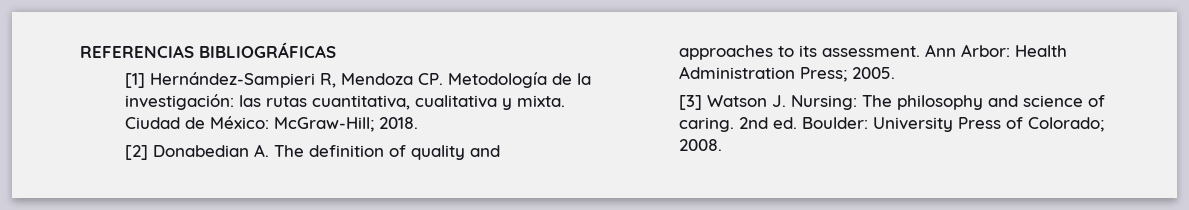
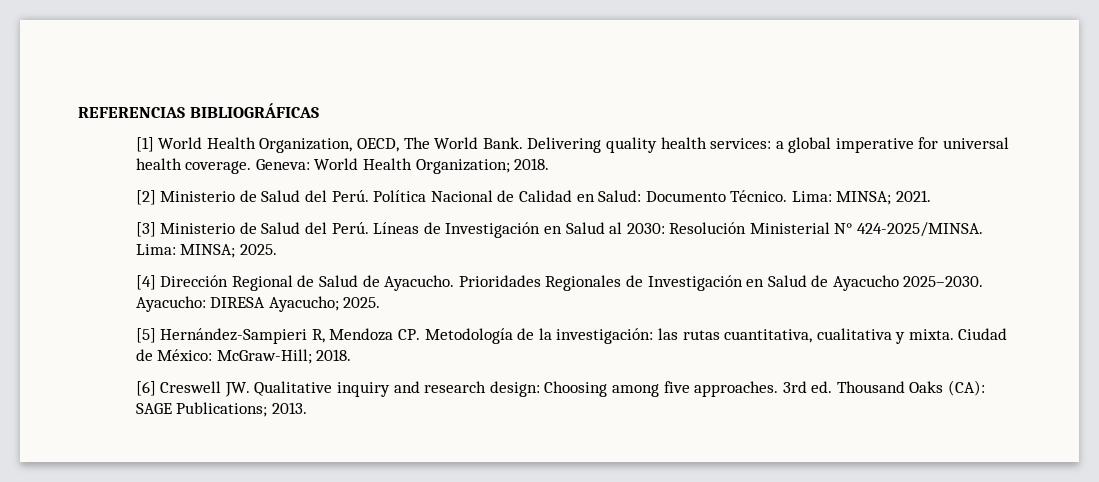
- [1] Hernández-Sampieri R, Mendoza CP. Metodología de la investigación: las rutas cuantitativa, cualitativa y mixta.
+ [1] World Health Organization, OECD, The World Bank. Delivering quality health services: a global imperative for universal health coverage. Geneva: World Health Organization; 2018.
+ [2] Ministerio de Salud del Perú. Política Nacional de Calidad en Salud: Documento Técnico. Lima: MINSA; 2021.
+ [3] Ministerio de Salud del Perú. Líneas de Investigación en Salud al 2030: Resolución Ministerial N° 424-2025/MINSA. Lima: MINSA; 2025.
+ [4] Dirección Regional de Salud de Ayacucho. Prioridades Regionales de Investigación en Salud de Ayacucho 2025–2030. Ayacucho: DIRESA Ayacucho; 2025.
+ [5] Hernández-Sampieri R, Mendoza CP. Metodología de la investigación: las rutas cuantitativa, cualitativa y mixta.
- [2] Donabedian A. The definition of quality and approaches to its assessment. Ann Arbor: Health Administration Press; 2005.
- [3] Watson J. Nursing: The philosophy and science of caring. 2nd ed. Boulder: University Press of Colorado; 2008.
+ [6] Creswell JW. Qualitative inquiry and research design: Choosing among five approaches. 3rd ed. Thousand Oaks (CA): SAGE Publications; 2013.

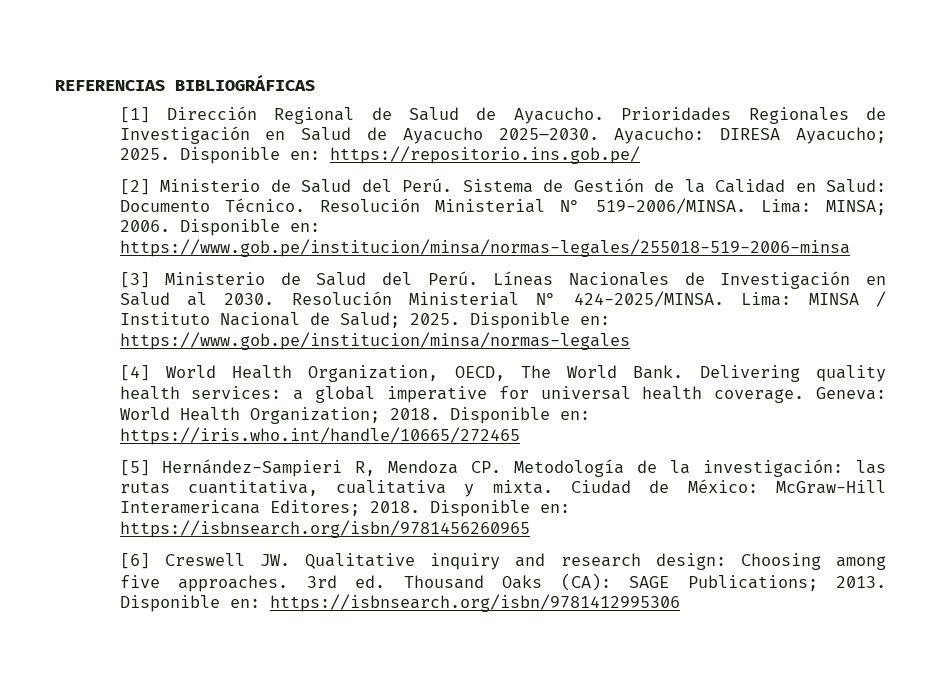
- [1] World Health Organization, OECD, The World Bank.
+ [1] Dirección Regional de Salud de Ayacucho. Prioridades Regionales de Investigación en Salud de Ayacucho 2025–2030. Ayacucho: DIRESA Ayacucho; 2025. Disponible en: https://repositorio.ins.gob.pe/
+ [2] Ministerio de Salud del Perú. Sistema de Gestión de la Calidad en Salud: Documento Técnico. Resolución Ministerial N° 519-2006/MINSA. Lima: MINSA; 2006. Disponible en: https://www.gob.pe/institucion/minsa/normas-legales/255018-519-2006-minsa
+ [3] Ministerio de Salud del Perú. Líneas Nacionales de Investigación en Salud al 2030. Resolución Ministerial N° 424-2025/MINSA. Lima: MINSA / Instituto Nacional de Salud; 2025. Disponible en: https://www.gob.pe/institucion/minsa/normas-legales
+ [4] World Health Organization, OECD, The World Bank.
- Geneva: World Health Organization; 2018.
- [2] Ministerio de Salud del Perú. Política Nacional de Calidad en Salud: Documento Técnico. Lima: MINSA; 2021.
- [3] Ministerio de Salud del Perú. Líneas de Investigación en Salud al 2030: Resolución Ministerial N° 424-2025/MINSA. Lima: MINSA; 2025.
- [4] Dirección Regional de Salud de Ayacucho. Prioridades Regionales de Investigación en Salud de Ayacucho 2025–2030. Ayacucho: DIRESA Ayacucho; 2025.
+ Geneva: World Health Organization; 2018. Disponible en: https://iris.who.int/handle/10665/272465
- Ciudad de México: McGraw-Hill; 2018.
+ Ciudad de México: McGraw-Hill Interamericana Editores; 2018. Disponible en: https://isbnsearch.org/isbn/9781456260965
+ Disponible en: https://isbnsearch.org/isbn/9781412995306

